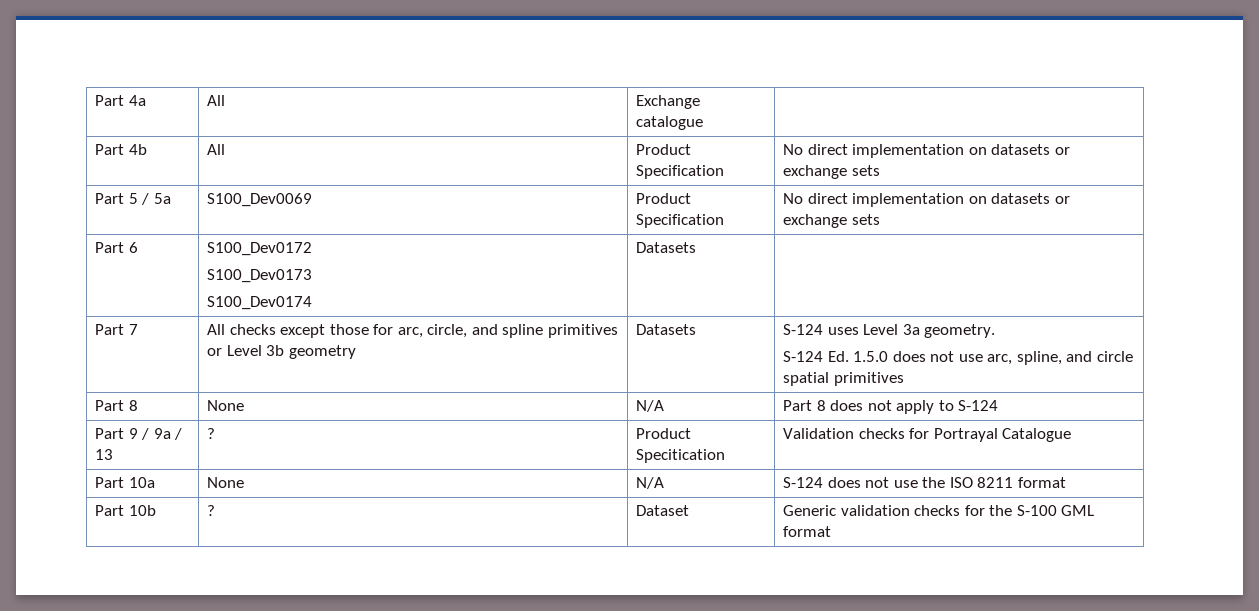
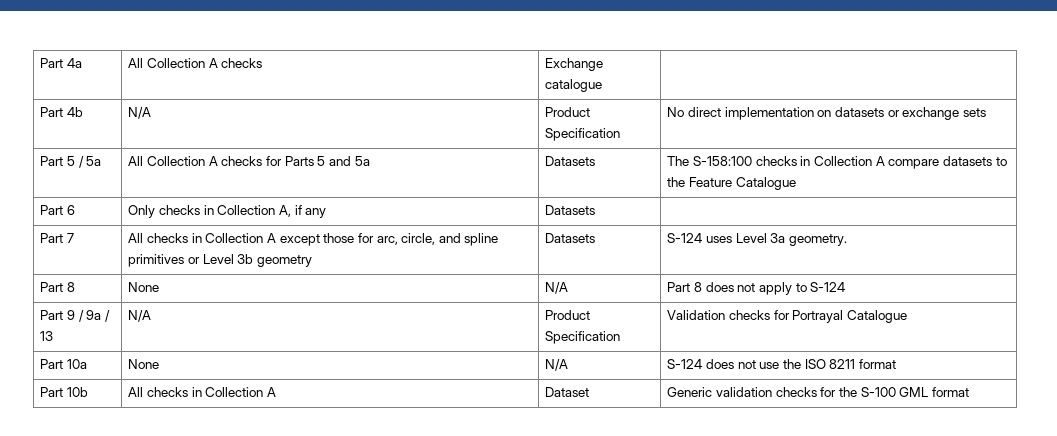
- Part 4a | All | Exchange catalogue |
+ Part 4a | All Collection A checks | Exchange catalogue |
- Part 4b | All | Product Specification | No direct implementation on datasets or exchange sets
+ Part 4b | N/A | Product Specification | No direct implementation on datasets or exchange sets
- Part 5 / 5a | S100_Dev0069 | Product Specification | No direct implementation on datasets or exchange sets
- Part 6 | S100_Dev0172
- S100_Dev0173
- S100_Dev0174 | Datasets |
+ Part 5 / 5a | All Collection A checks for Parts 5 and 5a | Datasets | The S-158:100 checks in Collection A compare datasets to the Feature Catalogue
+ Part 6 | Only checks in Collection A, if any | Datasets |
- Part 7 | All checks except those for arc, circle, and spline primitives or Level 3b geometry | Datasets | S-124 uses Level 3a geometry.
- S-124 Ed. 1.5.0 does not use arc, spline, and circle spatial primitives
+ Part 7 | All checks in Collection A except those for arc, circle, and spline primitives or Level 3b geometry | Datasets | S-124 uses Level 3a geometry.
- Part 9 / 9a / 13 | ? | Product Specitication | Validation checks for Portrayal Catalogue
+ Part 9 / 9a / 13 | N/A | Product Specification | Validation checks for Portrayal Catalogue
- Part 10b | ? | Dataset | Generic validation checks for the S-100 GML format
+ Part 10b | All checks in Collection A | Dataset | Generic validation checks for the S-100 GML format

